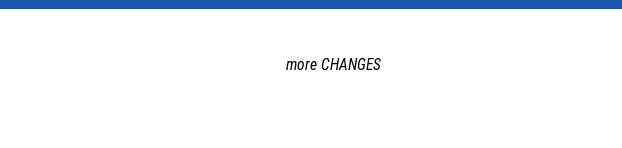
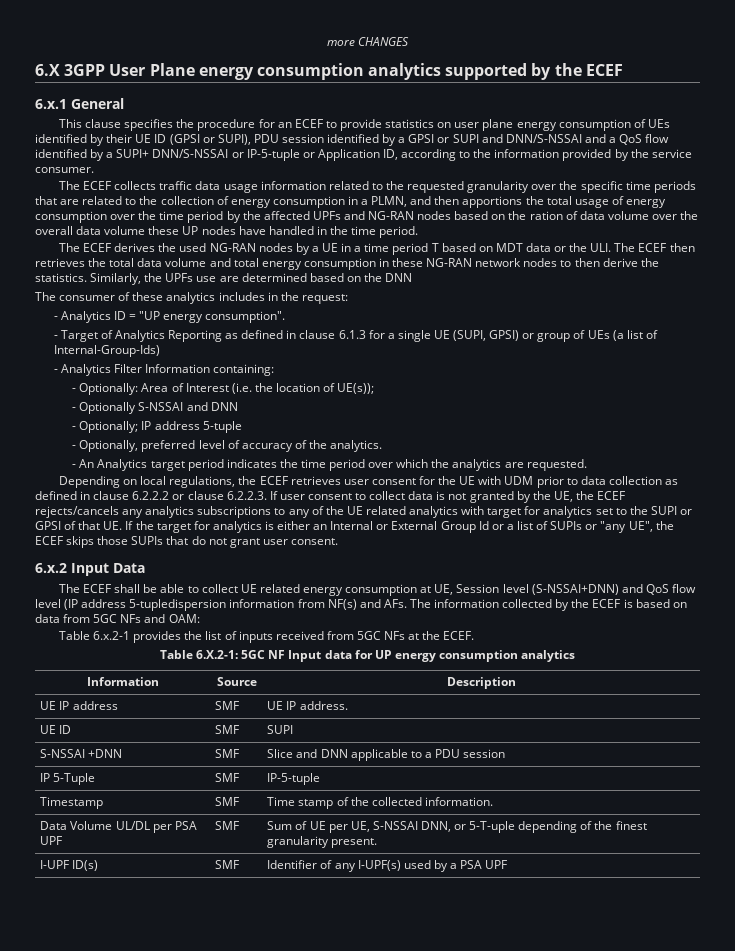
+ 6.X 3GPP User Plane energy consumption analytics supported by the ECEF
+ 6.x.1 General
+ This clause specifies the procedure for an ECEF to provide statistics on user plane energy consumption of UEs identified by their UE ID (GPSI or SUPI), PDU session identified by a GPSI or SUPI and DNN/S-NSSAI and a QoS flow identified by a SUPI+ DNN/S-NSSAI or IP-5-tuple or Application ID, according to the information provided by the service consumer.
+ The ECEF collects traffic data usage information related to the requested granularity over the specific time periods that are related to the collection of energy consumption in a PLMN, and then apportions the total usage of energy consumption over the time period by the affected UPFs and NG-RAN nodes based on the ration of data volume over the overall data volume these UP nodes have handled in the time period.
+ The ECEF derives the used NG-RAN nodes by a UE in a time period T based on MDT data or the ULI. The ECEF then retrieves the total data volume and total energy consumption in these NG-RAN network nodes to then derive the statistics. Similarly, the UPFs use are determined based on the DNN
+ The consumer of these analytics includes in the request:
+ - Analytics ID = "UP energy consumption".
+ - Target of Analytics Reporting as defined in clause 6.1.3 for a single UE (SUPI, GPSI) or group of UEs (a list of Internal-Group-Ids)
+ - Analytics Filter Information containing:
+ - Optionally: Area of Interest (i.e. the location of UE(s));
+ - Optionally S-NSSAI and DNN
+ - Optionally; IP address 5-tuple
+ - Optionally, preferred level of accuracy of the analytics.
+ - An Analytics target period indicates the time period over which the analytics are requested.
+ Depending on local regulations, the ECEF retrieves user consent for the UE with UDM prior to data collection as defined in clause 6.2.2.2 or clause 6.2.2.3. If user consent to collect data is not granted by the UE, the ECEF rejects/cancels any analytics subscriptions to any of the UE related analytics with target for analytics set to the SUPI or GPSI of that UE. If the target for analytics is either an Internal or External Group Id or a list of SUPIs or "any UE", the ECEF skips those SUPIs that do not grant user consent.
+ 6.x.2 Input Data
+ The ECEF shall be able to collect UE related energy consumption at UE, Session level (S-NSSAI+DNN) and QoS flow level (IP address 5-tupledispersion information from NF(s) and AFs. The information collected by the ECEF is based on data from 5GC NFs and OAM:
+ Table 6.x.2-1 provides the list of inputs received from 5GC NFs at the ECEF.
+ Table 6.X.2-1: 5GC NF Input data for UP energy consumption analytics
+ Information | Source | Description
+ UE IP address | SMF | UE IP address.
+ UE ID | SMF | SUPI
+ S-NSSAI +DNN | SMF | Slice and DNN applicable to a PDU session
+ IP 5-Tuple | SMF | IP-5-tuple
+ Timestamp | SMF | Time stamp of the collected information.
+ Data Volume UL/DL per PSA UPF | SMF | Sum of UE per UE, S-NSSAI DNN, or 5-T-uple depending of the finest granularity present.
+ I-UPF ID(s) | SMF | Identifier of any I-UPF(s) used by a PSA UPF

